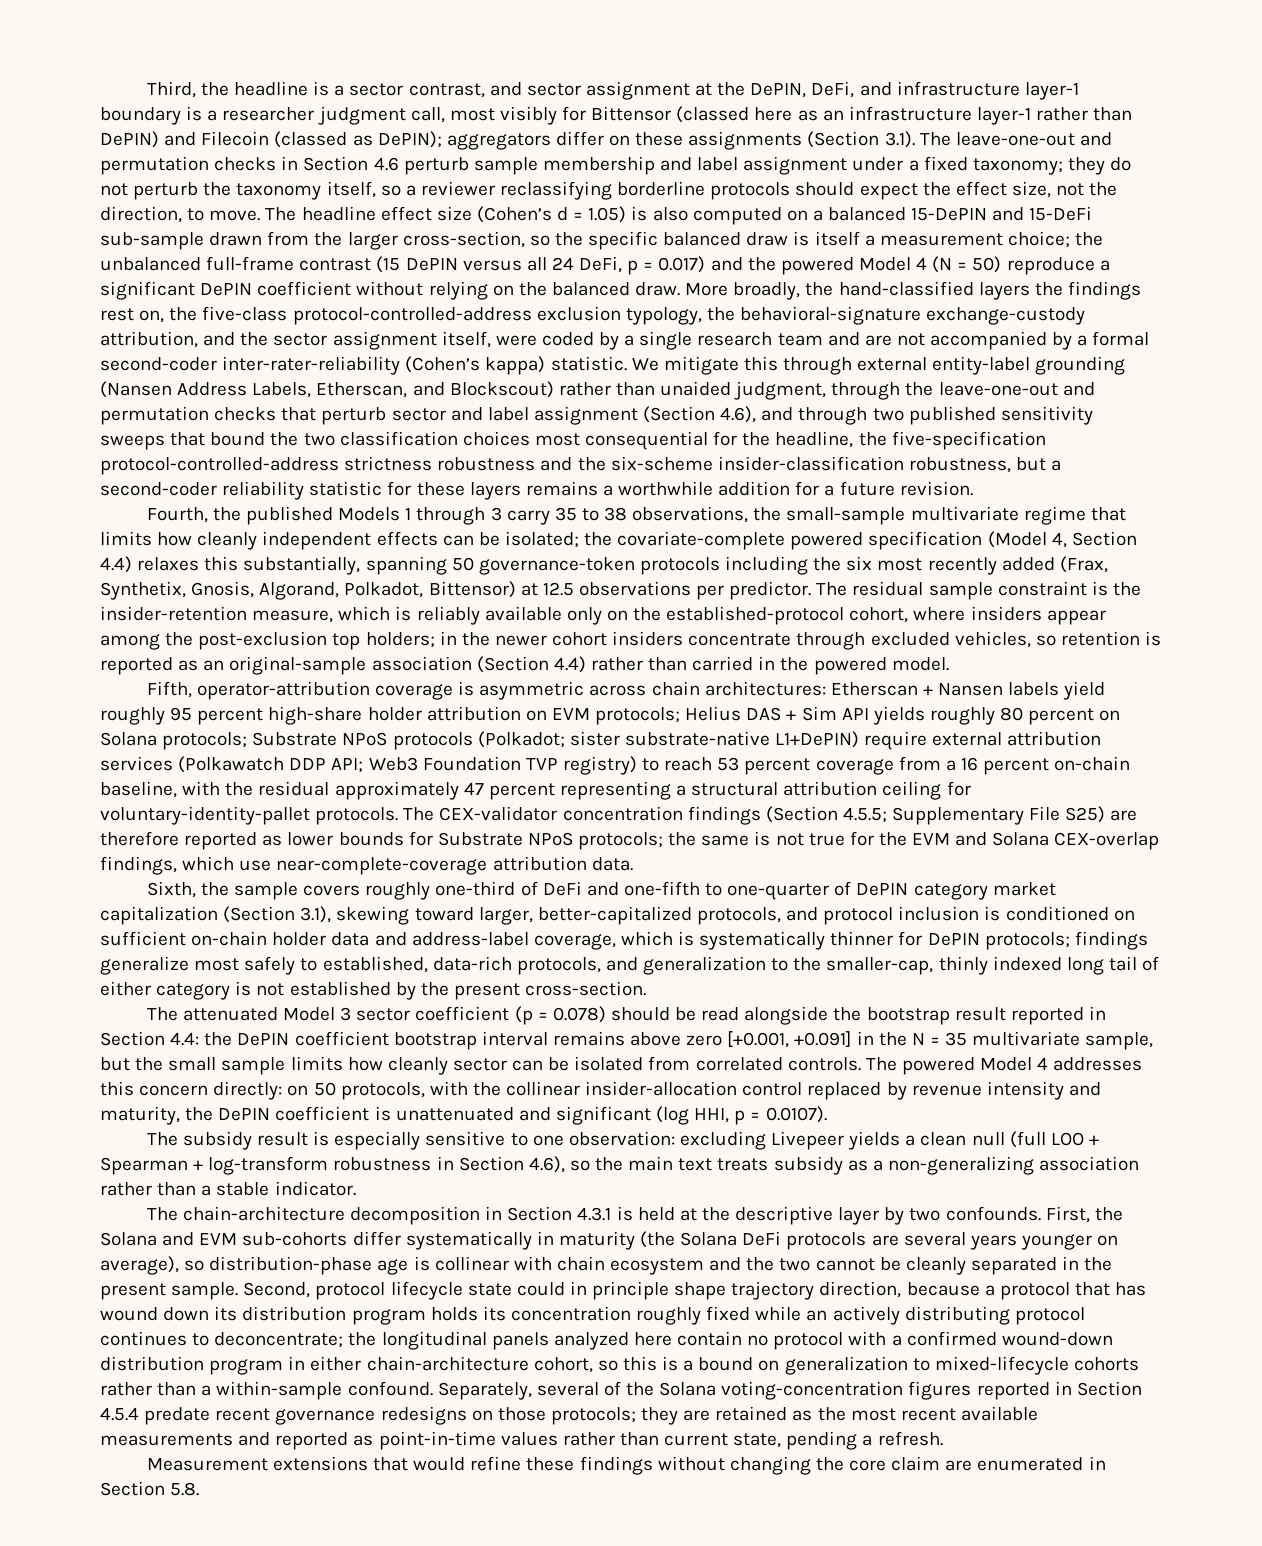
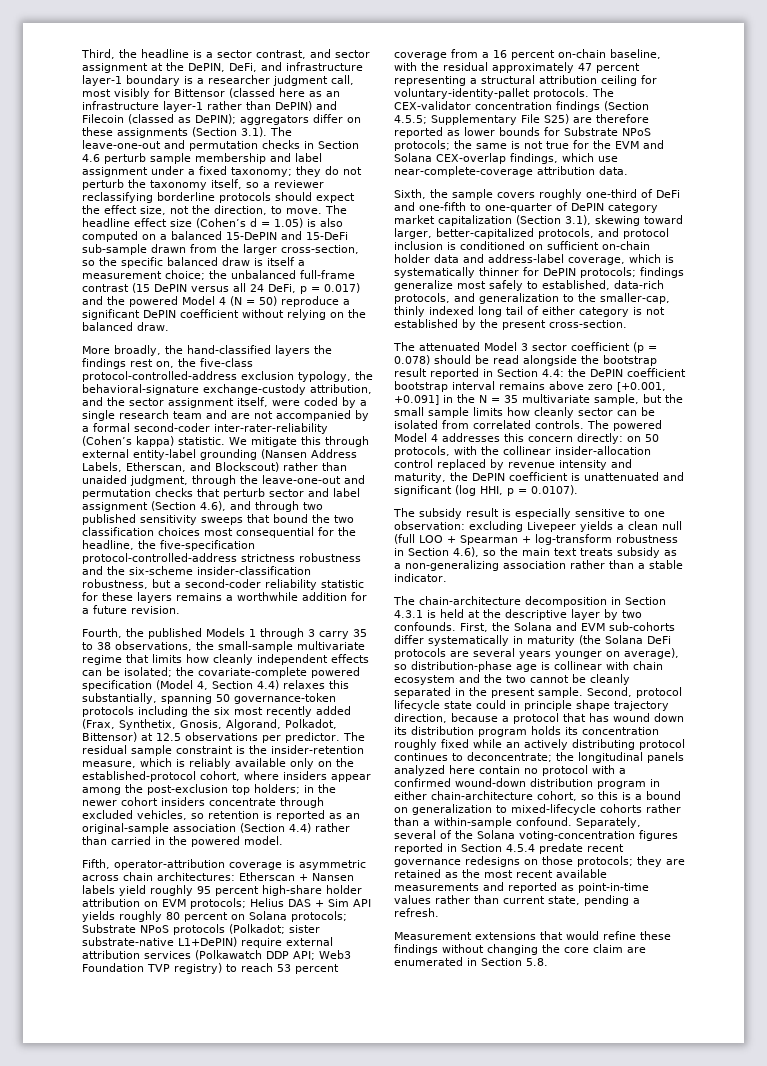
- the unbalanced full-frame contrast (15 DePIN versus all 24 DeFi, p = 0.017) and the powered Model 4 (N = 50) reproduce a significant DePIN coefficient without relying on the balanced draw. More broadly, the hand-classified layers the findings rest on, the five-class protocol-controlled-address exclusion typology, the behavioral-signature exchange-custody attribution, and the sector assignment itself, were coded by a single research team and are not accompanied by a formal second-coder inter-rater-reliability (Cohen’s kappa) statistic.
+ the unbalanced full-frame contrast (15 DePIN versus all 24 DeFi, p = 0.017) and the powered Model 4 (N = 50) reproduce a significant DePIN coefficient without relying on the balanced draw.
+ More broadly, the hand-classified layers the findings rest on, the five-class protocol-controlled-address exclusion typology, the behavioral-signature exchange-custody attribution, and the sector assignment itself, were coded by a single research team and are not accompanied by a formal second-coder inter-rater-reliability (Cohen’s kappa) statistic.

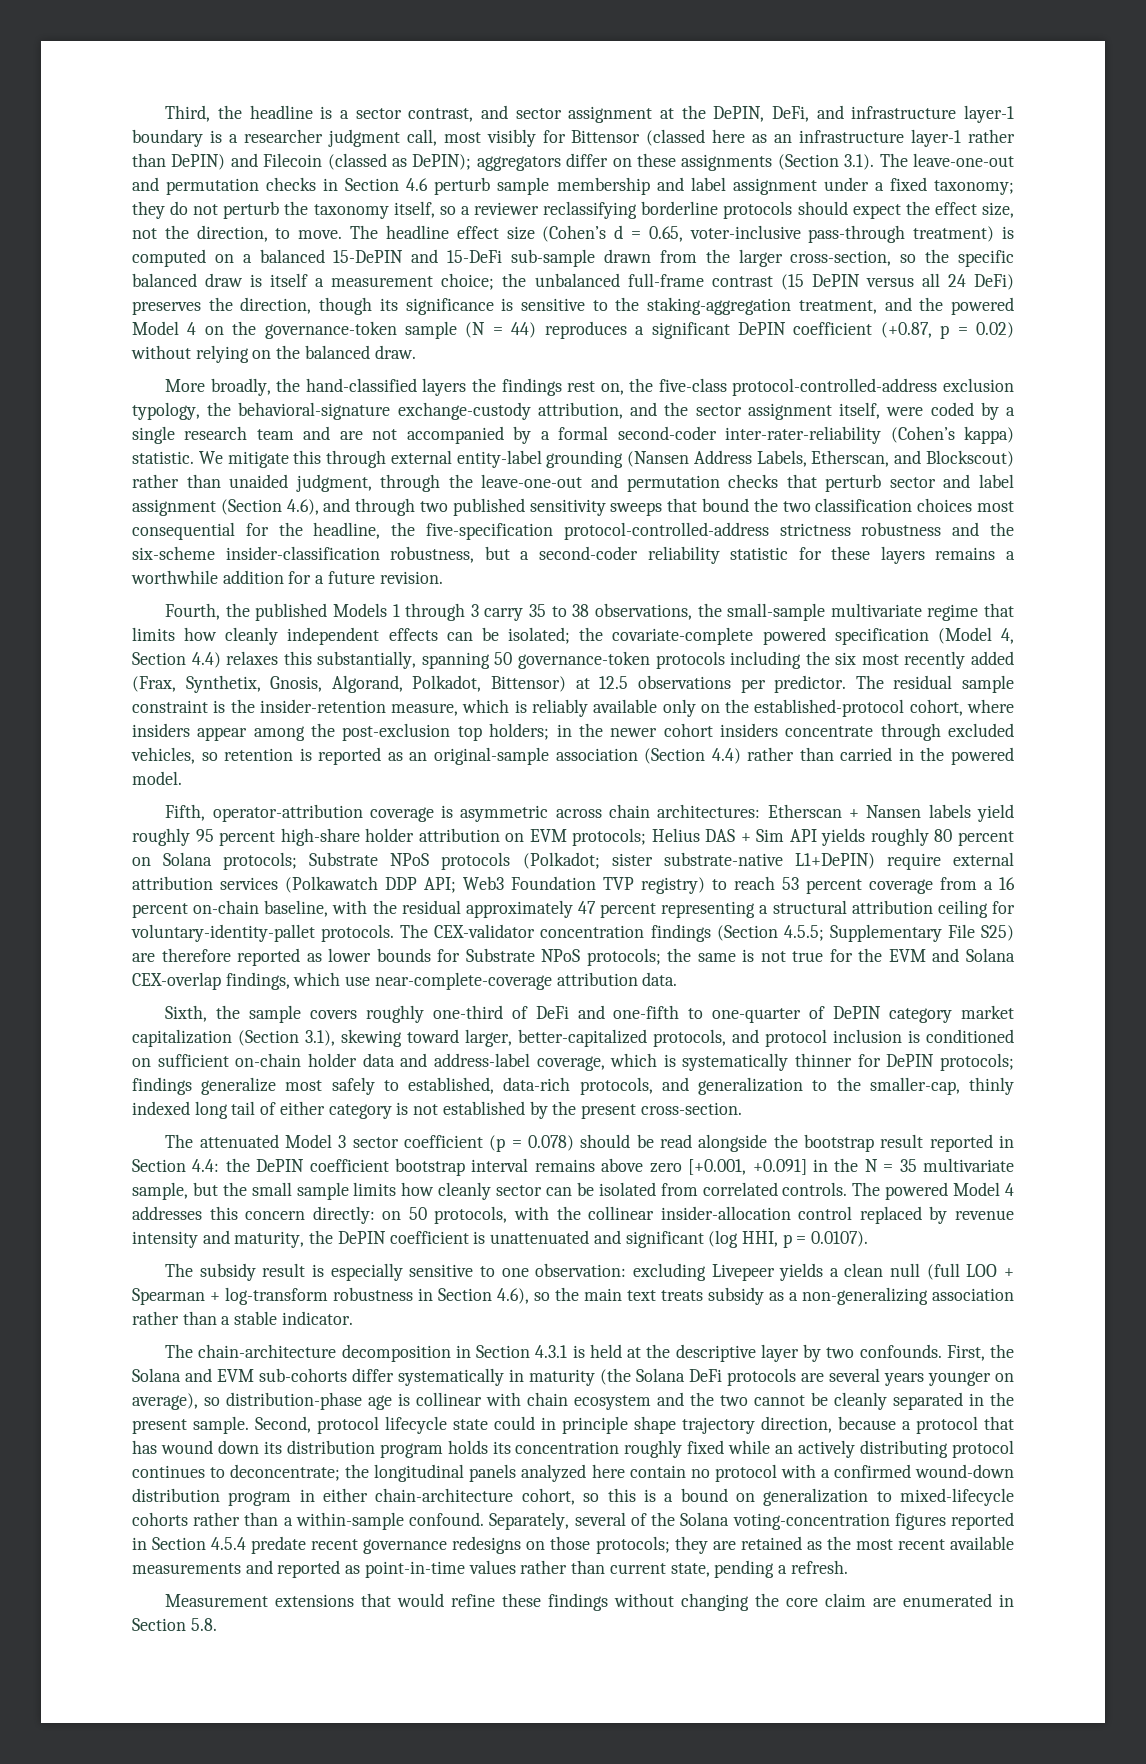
- The headline effect size (Cohen’s d = 1.05) is also computed on a balanced 15-DePIN and 15-DeFi sub-sample drawn from the larger cross-section, so the specific balanced draw is itself a measurement choice; the unbalanced full-frame contrast (15 DePIN versus all 24 DeFi, p = 0.017) and the powered Model 4 (N = 50) reproduce a significant DePIN coefficient without relying on the balanced draw.
+ The headline effect size (Cohen’s d = 0.65, voter-inclusive pass-through treatment) is computed on a balanced 15-DePIN and 15-DeFi sub-sample drawn from the larger cross-section, so the specific balanced draw is itself a measurement choice; the unbalanced full-frame contrast (15 DePIN versus all 24 DeFi) preserves the direction, though its significance is sensitive to the staking-aggregation treatment, and the powered Model 4 on the governance-token sample (N = 44) reproduces a significant DePIN coefficient (+0.87, p = 0.02) without relying on the balanced draw.

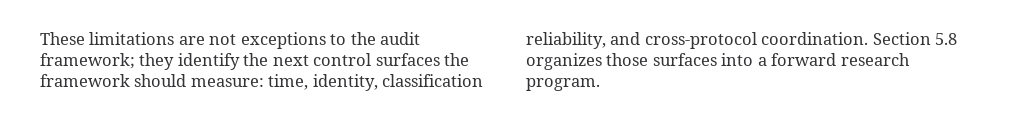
- Third, the headline is a sector contrast, and sector assignment at the DePIN, DeFi, and infrastructure layer-1 boundary is a researcher judgment call, most visibly for Bittensor (classed here as an infrastructure layer-1 rather than DePIN) and Filecoin (classed as DePIN); aggregators differ on these assignments (Section 3.1). The leave-one-out and permutation checks in Section 4.6 perturb sample membership and label assignment under a fixed taxonomy; they do not perturb the taxonomy itself, so a reviewer reclassifying borderline protocols should expect the effect size, not the direction, to move. The headline effect size (Cohen’s d = 0.65, voter-inclusive pass-through treatment) is computed on a balanced 15-DePIN and 15-DeFi sub-sample drawn from the larger cross-section, so the specific balanced draw is itself a measurement choice; the unbalanced full-frame contrast (15 DePIN versus all 24 DeFi) preserves the direction, though its significance is sensitive to the staking-aggregation treatment, and the powered Model 4 on the governance-token sample (N = 44) reproduces a significant DePIN coefficient (+0.87, p = 0.02) without relying on the balanced draw.
- More broadly, the hand-classified layers the findings rest on, the five-class protocol-controlled-address exclusion typology, the behavioral-signature exchange-custody attribution, and the sector assignment itself, were coded by a single research team and are not accompanied by a formal second-coder inter-rater-reliability (Cohen’s kappa) statistic. We mitigate this through external entity-label grounding (Nansen Address Labels, Etherscan, and Blockscout) rather than unaided judgment, through the leave-one-out and permutation checks that perturb sector and label assignment (Section 4.6), and through two published sensitivity sweeps that bound the two classification choices most consequential for the headline, the five-specification protocol-controlled-address strictness robustness and the six-scheme insider-classification robustness, but a second-coder reliability statistic for these layers remains a worthwhile addition for a future revision.
- Fourth, the published Models 1 through 3 carry 35 to 38 observations, the small-sample multivariate regime that limits how cleanly independent effects can be isolated; the covariate-complete powered specification (Model 4, Section 4.4) relaxes this substantially, spanning 50 governance-token protocols including the six most recently added (Frax, Synthetix, Gnosis, Algorand, Polkadot, Bittensor) at 12.5 observations per predictor. The residual sample constraint is the insider-retention measure, which is reliably available only on the established-protocol cohort, where insiders appear among the post-exclusion top holders; in the newer cohort insiders concentrate through excluded vehicles, so retention is reported as an original-sample association (Section 4.4) rather than carried in the powered model.
- Fifth, operator-attribution coverage is asymmetric across chain architectures: Etherscan + Nansen labels yield roughly 95 percent high-share holder attribution on EVM protocols; Helius DAS + Sim API yields roughly 80 percent on Solana protocols; Substrate NPoS protocols (Polkadot; sister substrate-native L1+DePIN) require external attribution services (Polkawatch DDP API; Web3 Foundation TVP registry) to reach 53 percent coverage from a 16 percent on-chain baseline, with the residual approximately 47 percent representing a structural attribution ceiling for voluntary-identity-pallet protocols. The CEX-validator concentration findings (Section 4.5.5; Supplementary File S25) are therefore reported as lower bounds for Substrate NPoS protocols; the same is not true for the EVM and Solana CEX-overlap findings, which use near-complete-coverage attribution data.
- Sixth, the sample covers roughly one-third of DeFi and one-fifth to one-quarter of DePIN category market capitalization (Section 3.1), skewing toward larger, better-capitalized protocols, and protocol inclusion is conditioned on sufficient on-chain holder data and address-label coverage, which is systematically thinner for DePIN protocols; findings generalize most safely to established, data-rich protocols, and generalization to the smaller-cap, thinly indexed long tail of either category is not established by the present cross-section.
- The attenuated Model 3 sector coefficient (p = 0.078) should be read alongside the bootstrap result reported in Section 4.4: the DePIN coefficient bootstrap interval remains above zero [+0.001, +0.091] in the N = 35 multivariate sample, but the small sample limits how cleanly sector can be isolated from correlated controls. The powered Model 4 addresses this concern directly: on 50 protocols, with the collinear insider-allocation control replaced by revenue intensity and maturity, the DePIN coefficient is unattenuated and significant (log HHI, p = 0.0107).
- The subsidy result is especially sensitive to one observation: excluding Livepeer yields a clean null (full LOO + Spearman + log-transform robustness in Section 4.6), so the main text treats subsidy as a non-generalizing association rather than a stable indicator.
- The chain-architecture decomposition in Section 4.3.1 is held at the descriptive layer by two confounds. First, the Solana and EVM sub-cohorts differ systematically in maturity (the Solana DeFi protocols are several years younger on average), so distribution-phase age is collinear with chain ecosystem and the two cannot be cleanly separated in the present sample. Second, protocol lifecycle state could in principle shape trajectory direction, because a protocol that has wound down its distribution program holds its concentration roughly fixed while an actively distributing protocol continues to deconcentrate; the longitudinal panels analyzed here contain no protocol with a confirmed wound-down distribution program in either chain-architecture cohort, so this is a bound on generalization to mixed-lifecycle cohorts rather than a within-sample confound. Separately, several of the Solana voting-concentration figures reported in Section 4.5.4 predate recent governance redesigns on those protocols; they are retained as the most recent available measurements and reported as point-in-time values rather than current state, pending a refresh.
- Measurement extensions that would refine these findings without changing the core claim are enumerated in Section 5.8.
+ These limitations are not exceptions to the audit framework; they identify the next control surfaces the framework should measure: time, identity, classification reliability, and cross-protocol coordination. Section 5.8 organizes those surfaces into a forward research program.

